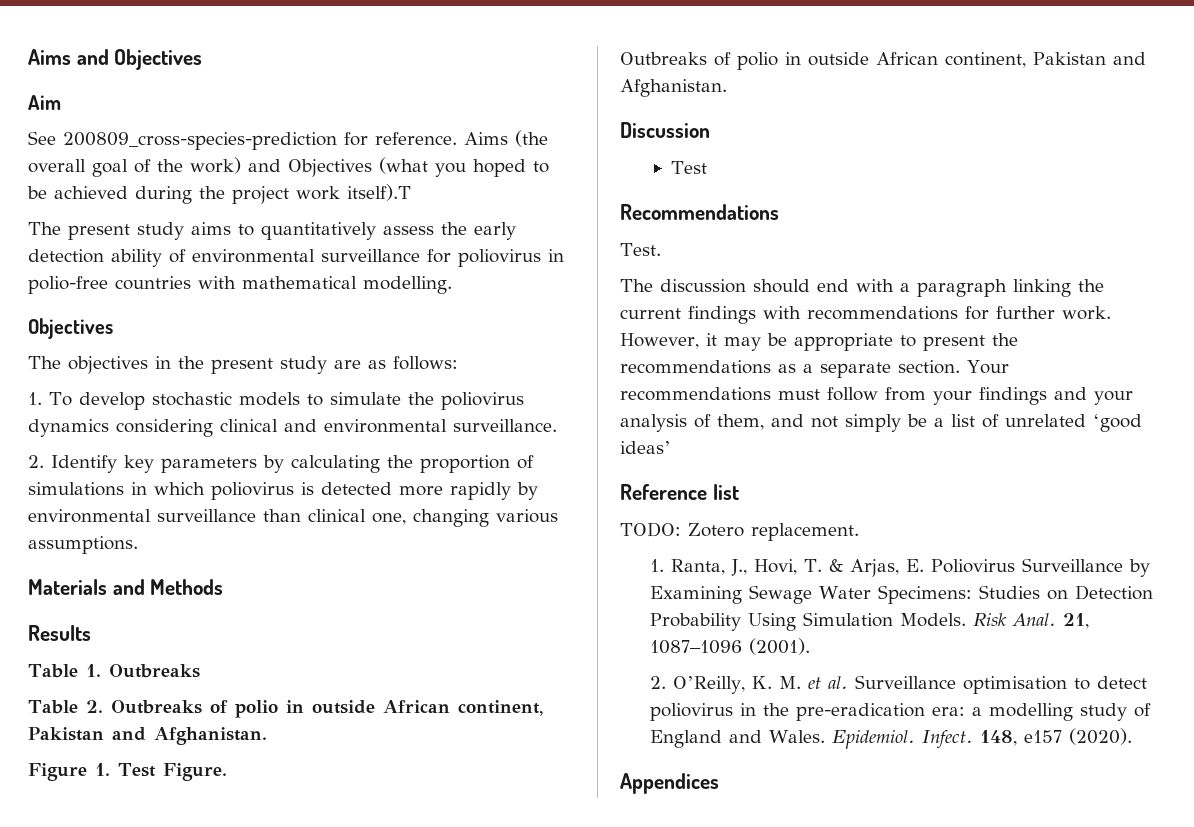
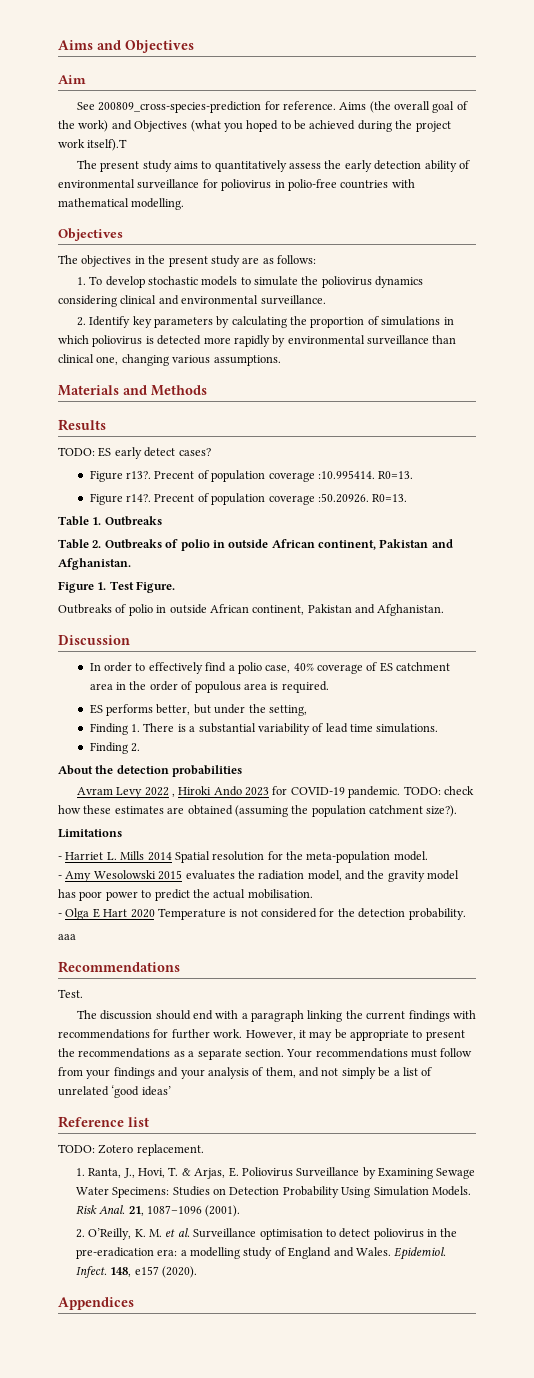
+ TODO: ES early detect cases?
+ Figure r13?. Precent of population coverage :10.995414. R0=13.
+ Figure r14?. Precent of population coverage :50.20926. R0=13.
  Discussion
- Test
+ In order to effectively find a polio case, 40% coverage of ES catchment area in the order of populous area is required.
+ ES performs better, but under the setting,
+ Finding 1. There is a substantial variability of lead time simulations.
+ Finding 2.
+ About the detection probabilities
+ Avram Levy 2022 , Hiroki Ando 2023 for COVID-19 pandemic. TODO: check how these estimates are obtained (assuming the population catchment size?).
+ Limitations
+ - Harriet L. Mills 2014 Spatial resolution for the meta-population model.
+ - Amy Wesolowski 2015 evaluates the radiation model, and the gravity model has poor power to predict the actual mobilisation.
+ - Olga E Hart 2020 Temperature is not considered for the detection probability.
+ aaa

